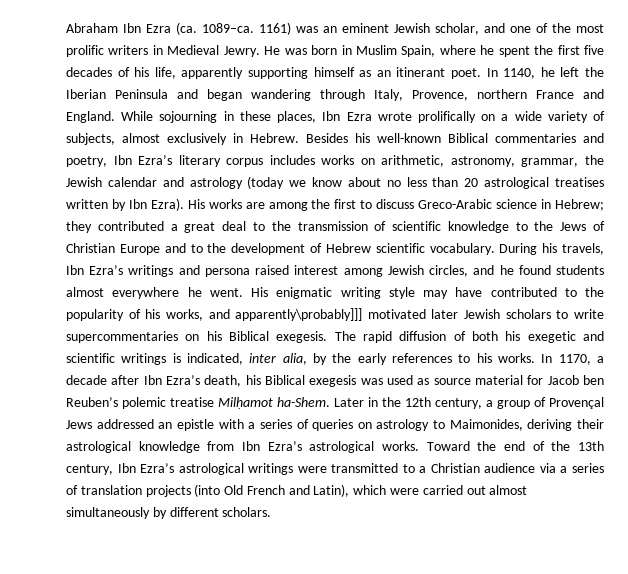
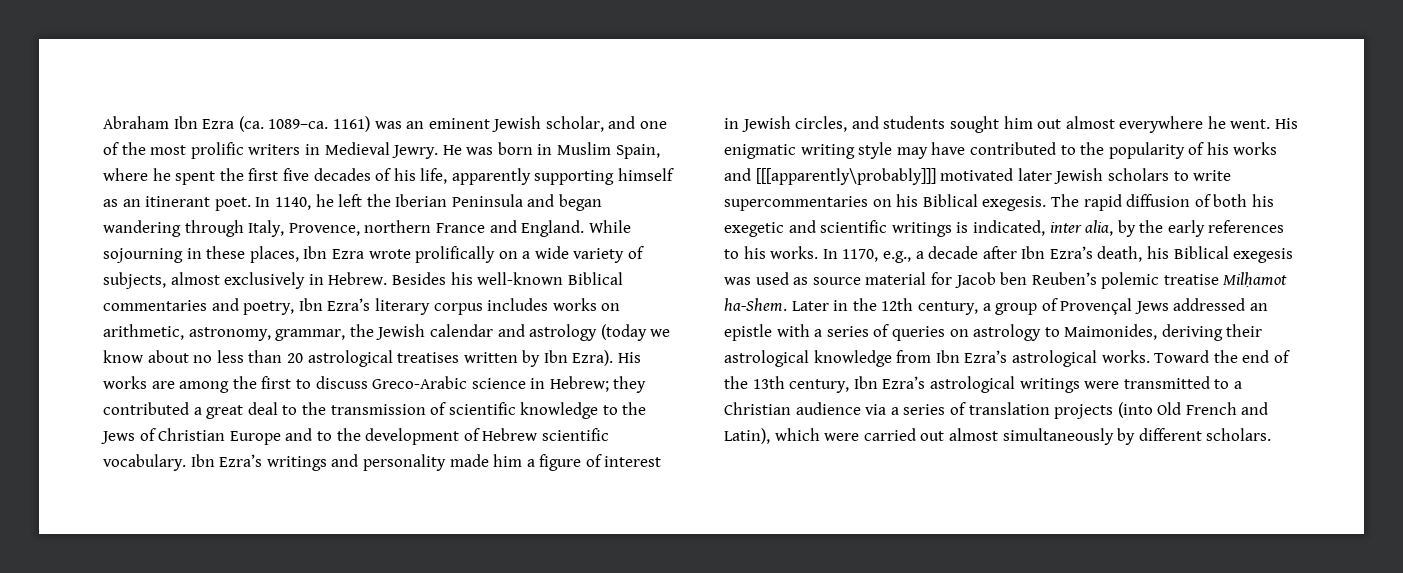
- During his travels, Ibn Ezra’s writings and persona raised interest among Jewish circles, and he found students almost everywhere he went.
+ Ibn Ezra’s writings and personality made him a figure of interest in Jewish circles, and students sought him out almost everywhere he went.
- His enigmatic writing style may have contributed to the popularity of his works, and apparently\probably]]] motivated later Jewish scholars to write supercommentaries on his Biblical exegesis.
+ His enigmatic writing style may have contributed to the popularity of his works and [[[apparently\probably]]] motivated later Jewish scholars to write supercommentaries on his Biblical exegesis.
- In 1170, a decade after Ibn Ezra’s death, his Biblical exegesis was used as source material for Jacob ben Reuben’s polemic treatise Milḥamot ha-Shem.
+ In 1170, e.g., a decade after Ibn Ezra’s death, his Biblical exegesis was used as source material for Jacob ben Reuben’s polemic treatise Milḥamot ha-Shem.

